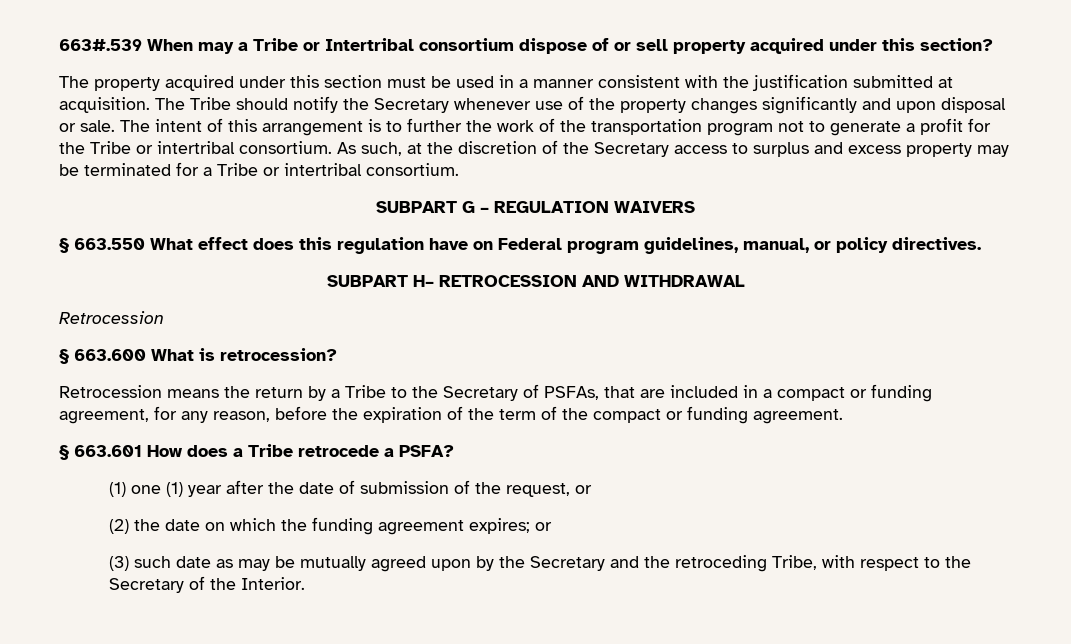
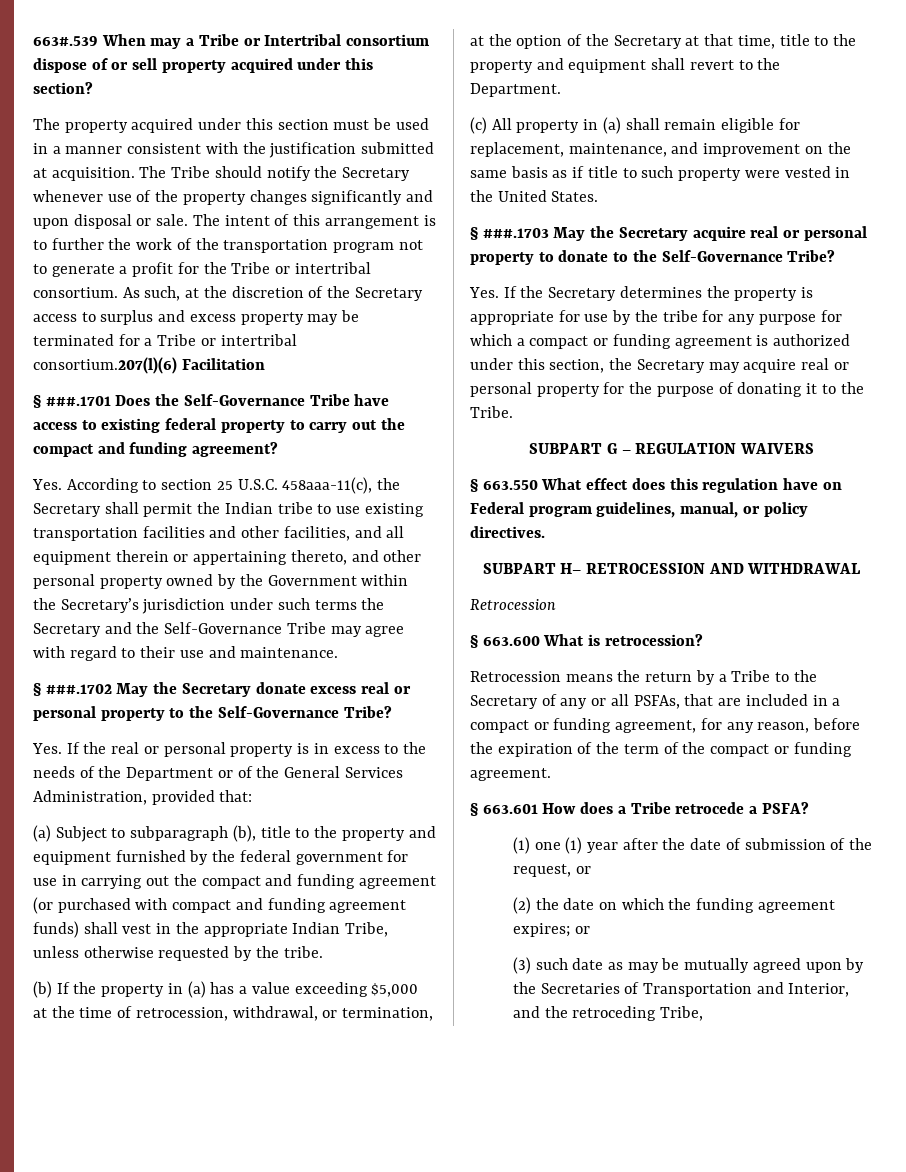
- As such, at the discretion of the Secretary access to surplus and excess property may be terminated for a Tribe or intertribal consortium.
+ As such, at the discretion of the Secretary access to surplus and excess property may be terminated for a Tribe or intertribal consortium.207(l)(6) Facilitation
+ § ###.1701 Does the Self-Governance Tribe have access to existing federal property to carry out the compact and funding agreement?
+ Yes. According to section 25 U.S.C. 458aaa-11(c), the Secretary shall permit the Indian tribe to use existing transportation facilities and other facilities, and all equipment therein or appertaining thereto, and other personal property owned by the Government within the Secretary’s jurisdiction under such terms the Secretary and the Self-Governance Tribe may agree with regard to their use and maintenance.
+ § ###.1702 May the Secretary donate excess real or personal property to the Self-Governance Tribe?
+ Yes. If the real or personal property is in excess to the needs of the Department or of the General Services Administration, provided that:
+ (a) Subject to subparagraph (b), title to the property and equipment furnished by the federal government for use in carrying out the compact and funding agreement (or purchased with compact and funding agreement funds) shall vest in the appropriate Indian Tribe, unless otherwise requested by the tribe.
+ (b) If the property in (a) has a value exceeding $5,000 at the time of retrocession, withdrawal, or termination, at the option of the Secretary at that time, title to the property and equipment shall revert to the Department.
+ (c) All property in (a) shall remain eligible for replacement, maintenance, and improvement on the same basis as if title to such property were vested in the United States.
+ § ###.1703 May the Secretary acquire real or personal property to donate to the Self-Governance Tribe?
+ Yes. If the Secretary determines the property is appropriate for use by the tribe for any purpose for which a compact or funding agreement is authorized under this section, the Secretary may acquire real or personal property for the purpose of donating it to the Tribe.
- Retrocession means the return by a Tribe to the Secretary of PSFAs, that are included in a compact or funding agreement, for any reason, before the expiration of the term of the compact or funding agreement.
+ Retrocession means the return by a Tribe to the Secretary of any or all PSFAs, that are included in a compact or funding agreement, for any reason, before the expiration of the term of the compact or funding agreement.
- (3) such date as may be mutually agreed upon by the Secretary and the retroceding Tribe, with respect to the Secretary of the Interior.
+ (3) such date as may be mutually agreed upon by the Secretaries of Transportation and Interior, and the retroceding Tribe,

